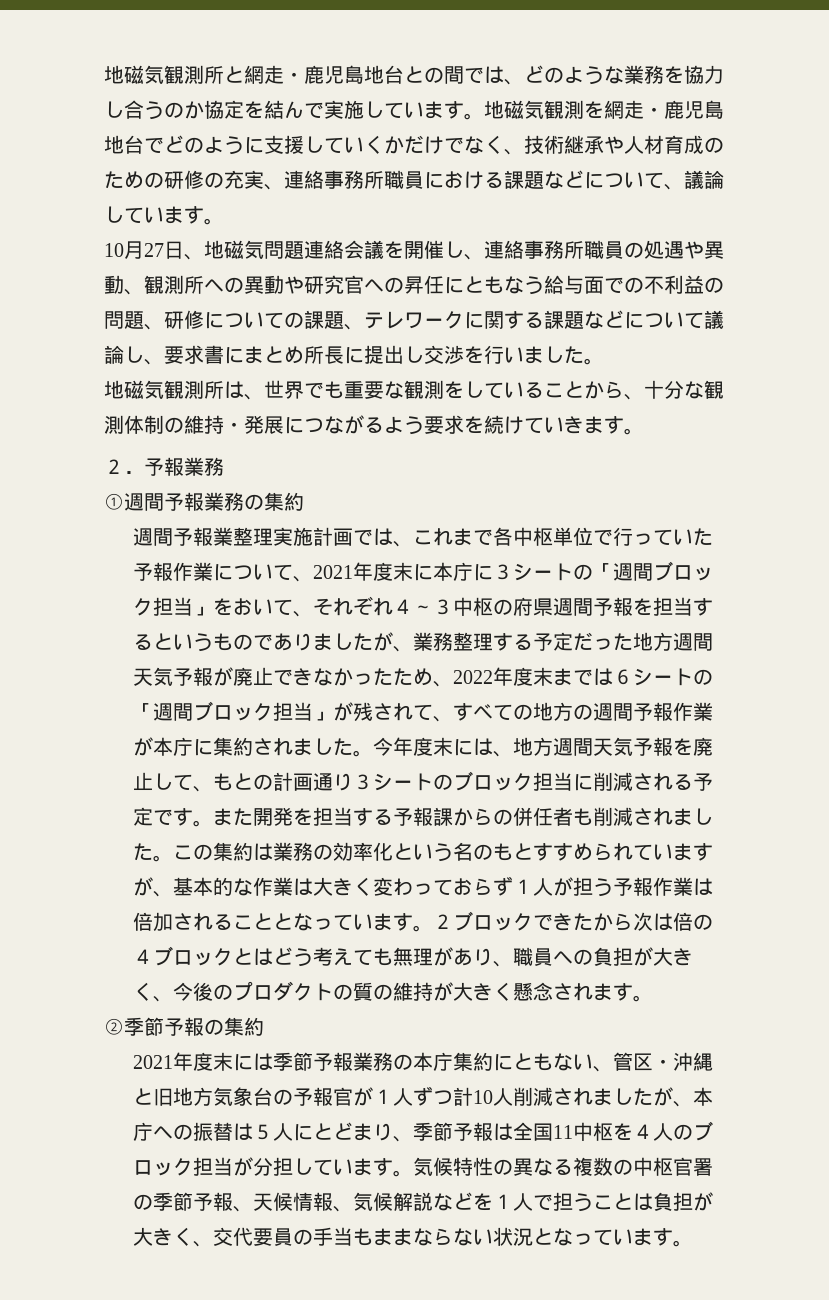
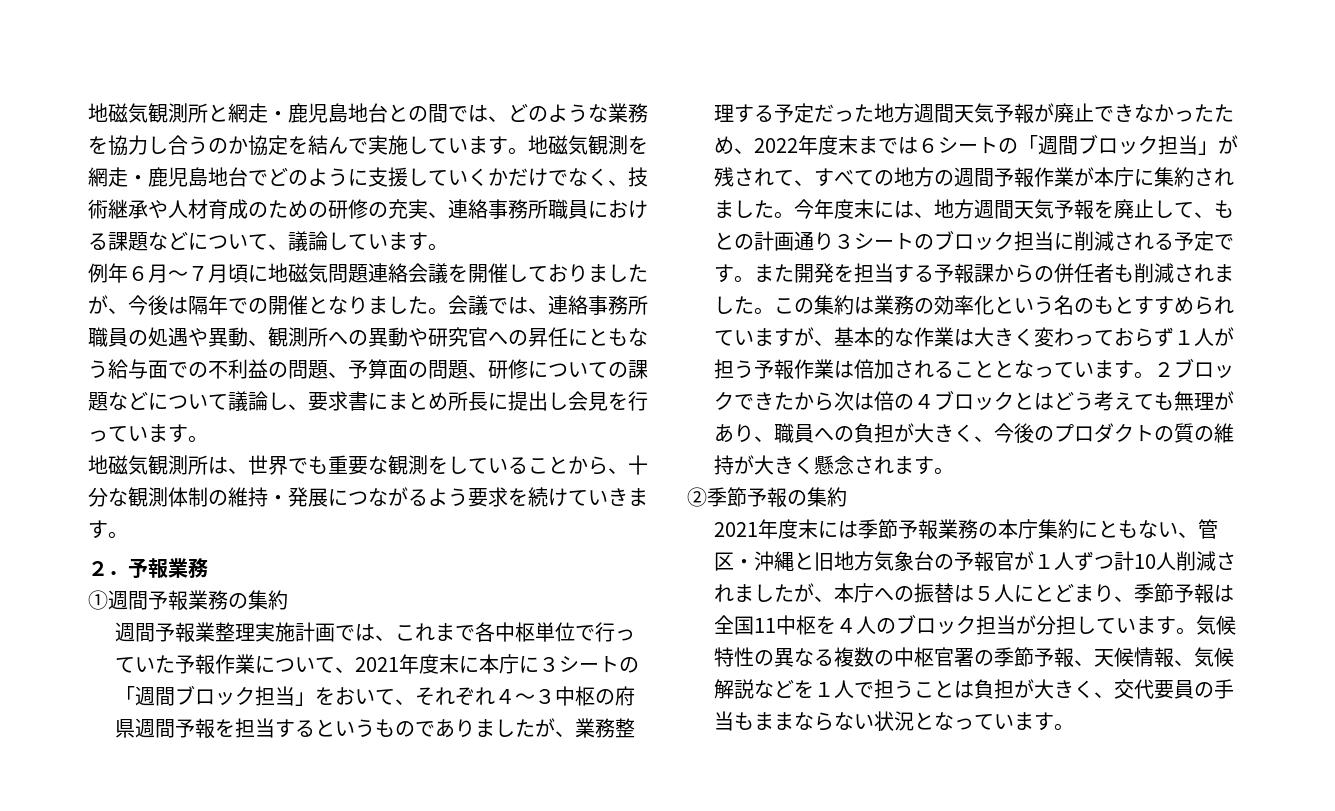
- 10月27日、地磁気問題連絡会議を開催し、連絡事務所職員の処遇や異動、観測所への異動や研究官への昇任にともなう給与面での不利益の問題、研修についての課題、テレワークに関する課題などについて議論し、要求書にまとめ所長に提出し交渉を行いました。
+ 例年６月～７月頃に地磁気問題連絡会議を開催しておりましたが、今後は隔年での開催となりました。会議では、連絡事務所職員の処遇や異動、観測所への異動や研究官への昇任にともなう給与面での不利益の問題、予算面の問題、研修についての課題などについて議論し、要求書にまとめ所長に提出し会見を行っています。

